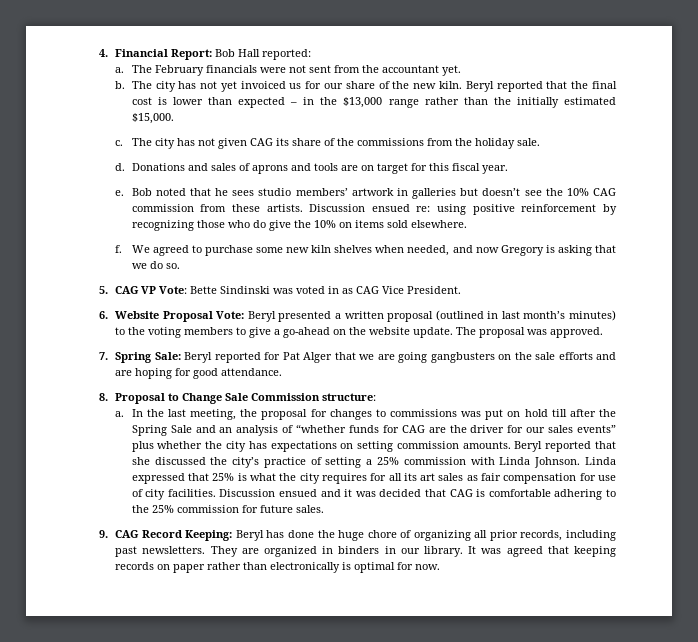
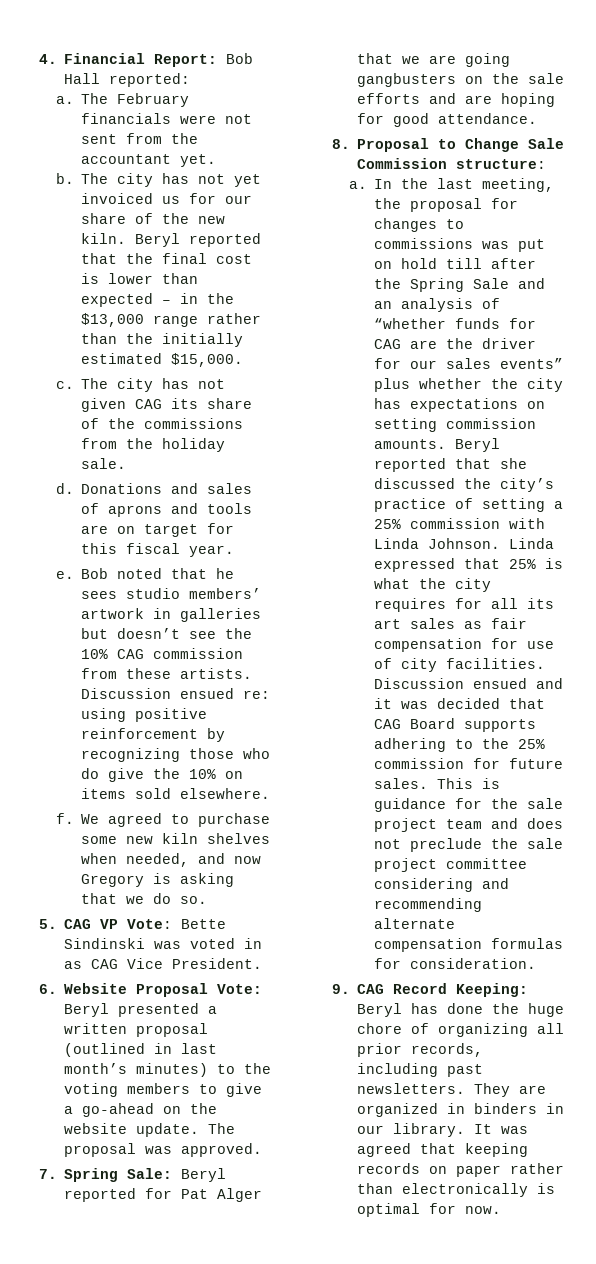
- Discussion ensued and it was decided that CAG is comfortable adhering to the 25% commission for future sales.
+ Discussion ensued and it was decided that CAG Board supports adhering to the 25% commission for future sales. This is guidance for the sale project team and does not preclude the sale project committee considering and recommending alternate compensation formulas for consideration.

